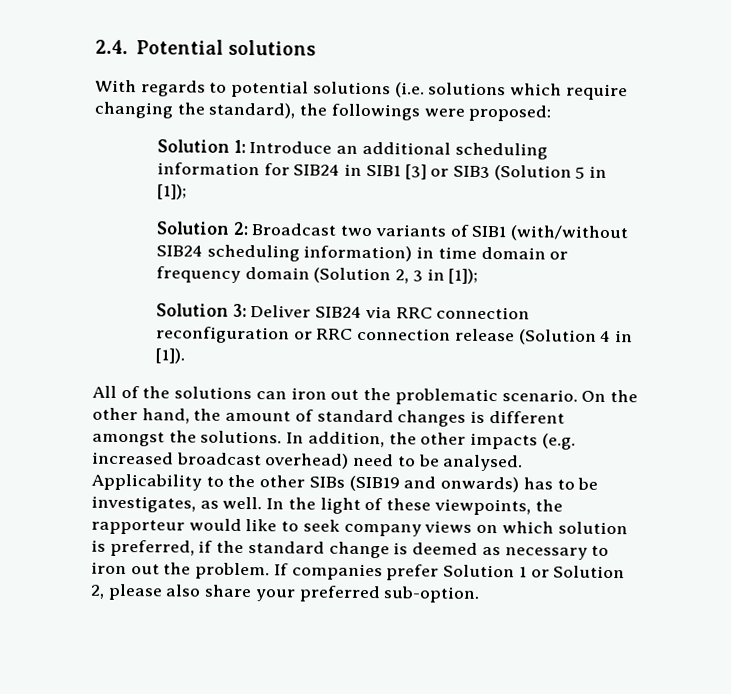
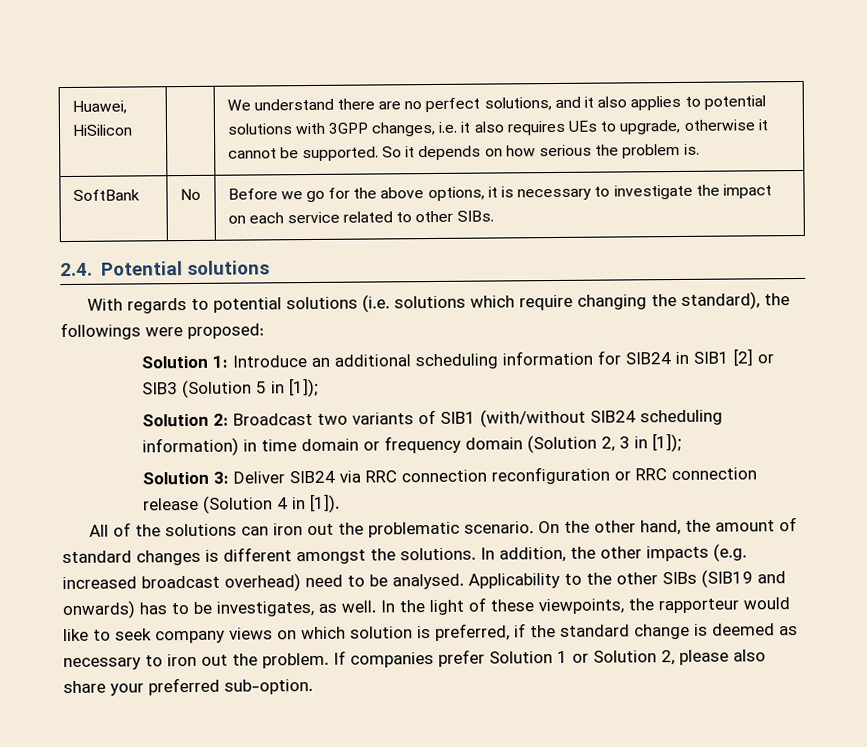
+ Huawei, HiSilicon | | We understand there are no perfect solutions, and it also applies to potential solutions with 3GPP changes, i.e. it also requires UEs to upgrade, otherwise it cannot be supported. So it depends on how serious the problem is.
+ SoftBank | No | Before we go for the above options, it is necessary to investigate the impact on each service related to other SIBs.
- Solution 1: Introduce an additional scheduling information for SIB24 in SIB1 [3] or SIB3 (Solution 5 in [1]);
+ Solution 1: Introduce an additional scheduling information for SIB24 in SIB1 [2] or SIB3 (Solution 5 in [1]);

